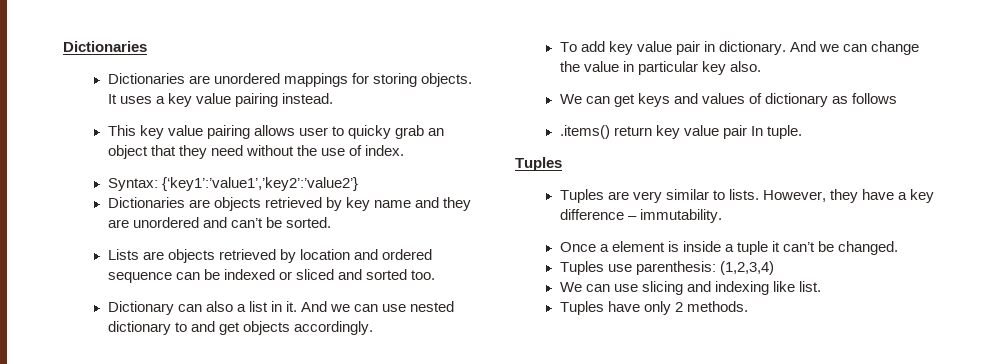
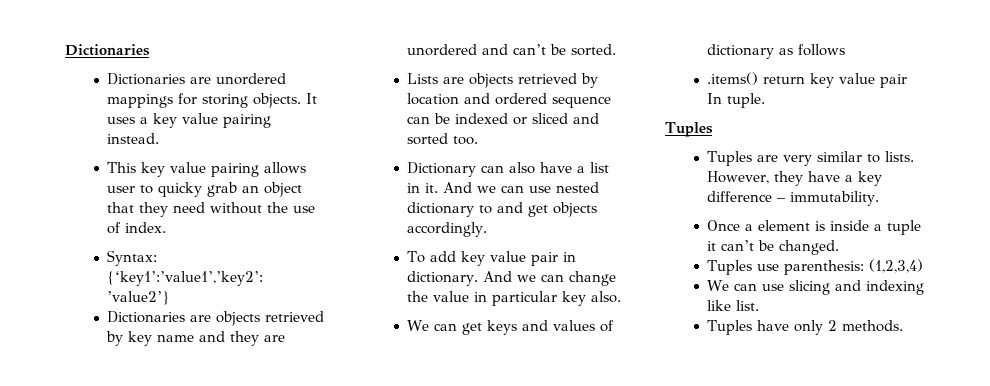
- Dictionary can also a list in it.
+ Dictionary can also have a list in it.

